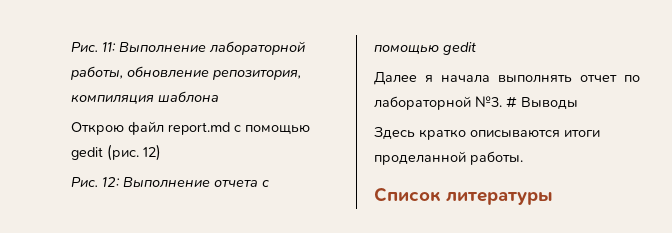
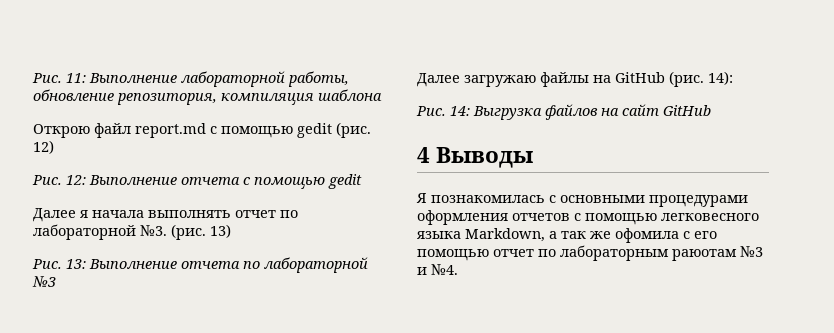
- # Выводы
- Здесь кратко описываются итоги проделанной работы.
- Список литературы
+ (рис. 13)
+ Рис. 13: Выполнение отчета по лабораторной №3
+ Далее загружаю файлы на GitHub (рис. 14):
+ Рис. 14: Выгрузка файлов на сайт GitHub
+ 4 Выводы
+ Я познакомилась с основными процедурами оформления отчетов с помощью легковесного языка Markdown, а так же офомила с его помощью отчет по лабораторным раюотам №3 и №4.

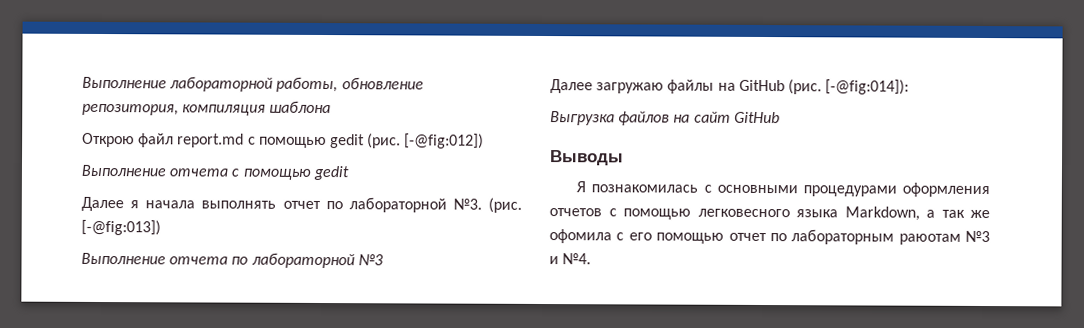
- Рис. 11: Выполнение лабораторной работы, обновление репозитория, компиляция шаблона
+ Выполнение лабораторной работы, обновление репозитория, компиляция шаблона
- 12)
- Рис. 12: Выполнение отчета с помощью gedit
+ [-@fig:012])
+ Выполнение отчета с помощью gedit
- 13)
- Рис. 13: Выполнение отчета по лабораторной №3
+ [-@fig:013])
+ Выполнение отчета по лабораторной №3
- 14):
- Рис. 14: Выгрузка файлов на сайт GitHub
+ [-@fig:014]):
+ Выгрузка файлов на сайт GitHub
- 4 Выводы
+ Выводы

